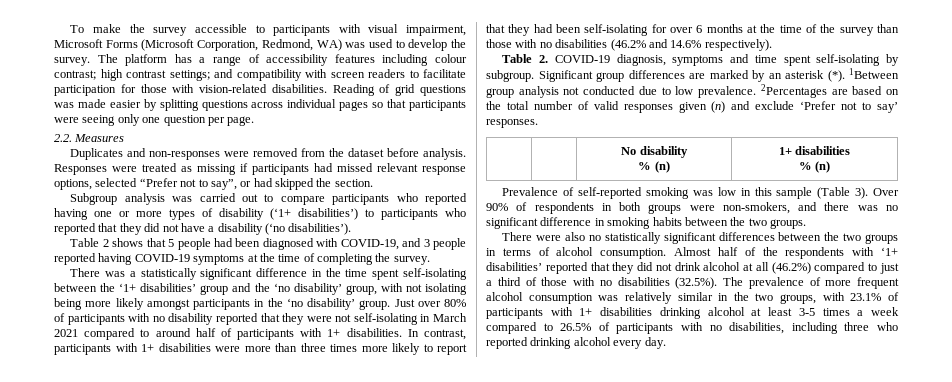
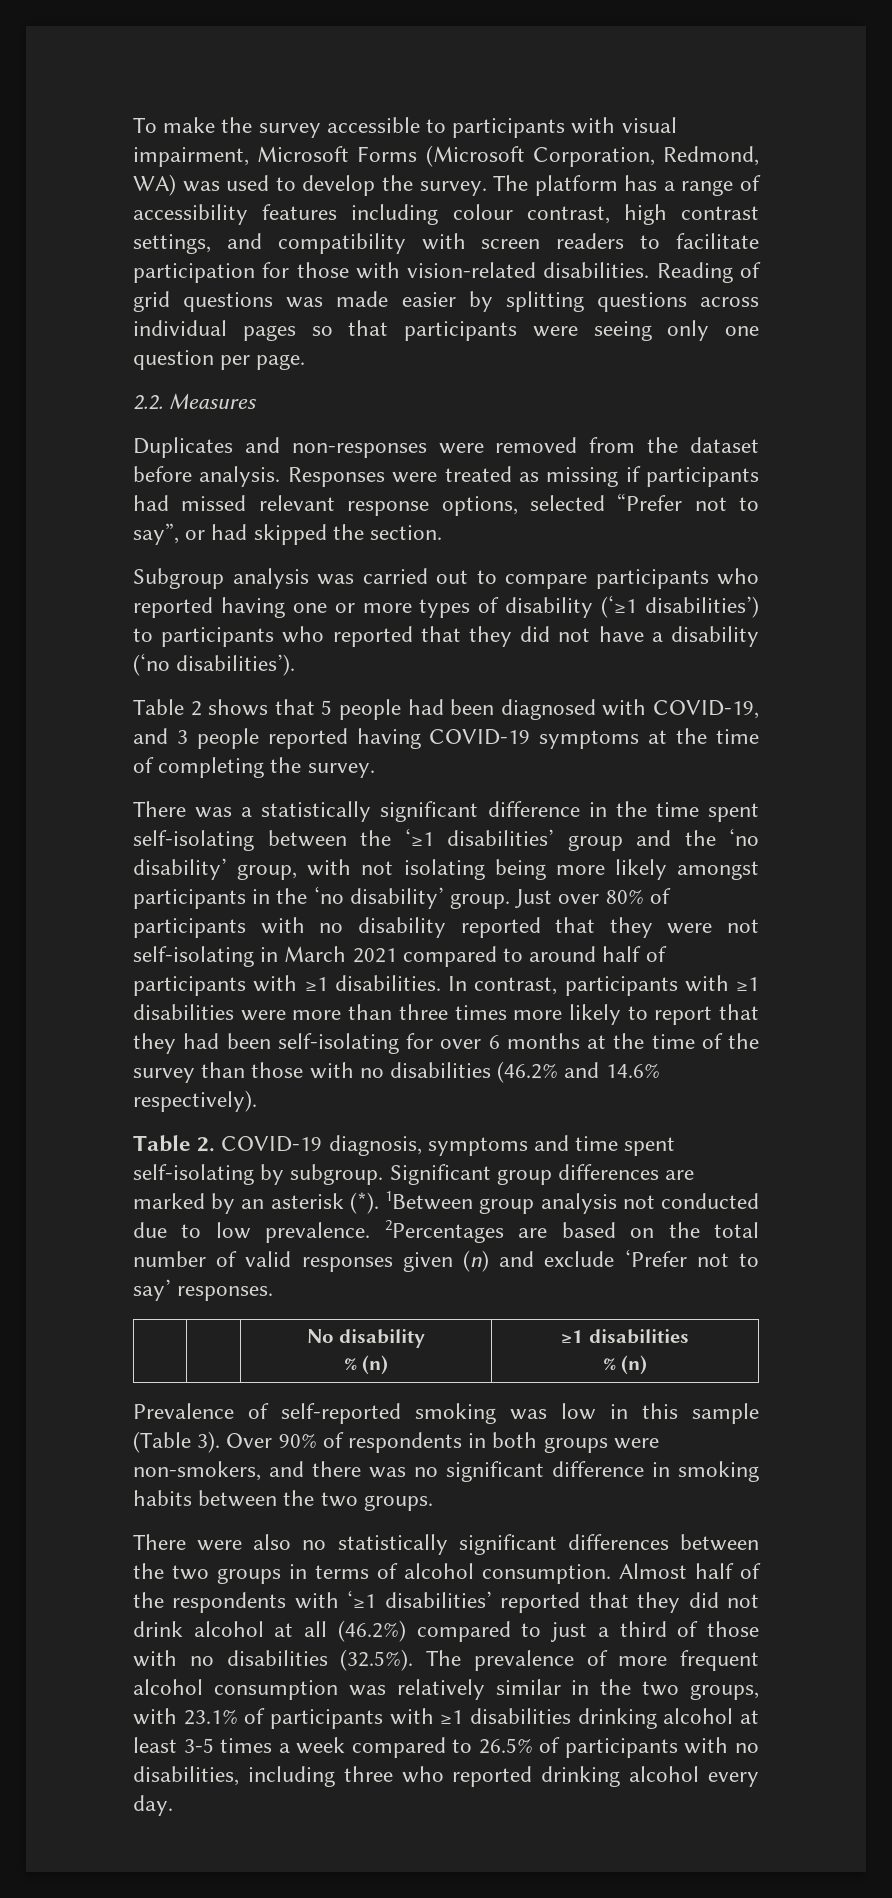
- The platform has a range of accessibility features including colour contrast; high contrast settings; and compatibility with screen readers to facilitate participation for those with vision-related disabilities.
+ The platform has a range of accessibility features including colour contrast, high contrast settings, and compatibility with screen readers to facilitate participation for those with vision-related disabilities.
- Subgroup analysis was carried out to compare participants who reported having one or more types of disability (‘1+ disabilities’) to participants who reported that they did not have a disability (‘no disabilities’).
+ Subgroup analysis was carried out to compare participants who reported having one or more types of disability (‘≥1 disabilities’) to participants who reported that they did not have a disability (‘no disabilities’).
- There was a statistically significant difference in the time spent self-isolating between the ‘1+ disabilities’ group and the ‘no disability’ group, with not isolating being more likely amongst participants in the ‘no disability’ group.
+ There was a statistically significant difference in the time spent self-isolating between the ‘≥1 disabilities’ group and the ‘no disability’ group, with not isolating being more likely amongst participants in the ‘no disability’ group.
- Just over 80% of participants with no disability reported that they were not self-isolating in March 2021 compared to around half of participants with 1+ disabilities.
+ Just over 80% of participants with no disability reported that they were not self-isolating in March 2021 compared to around half of participants with ≥1 disabilities.
- In contrast, participants with 1+ disabilities were more than three times more likely to report that they had been self-isolating for over 6 months at the time of the survey than those with no disabilities (46.2% and 14.6% respectively).
+ In contrast, participants with ≥1 disabilities were more than three times more likely to report that they had been self-isolating for over 6 months at the time of the survey than those with no disabilities (46.2% and 14.6% respectively).
  | | No disability
- % (n) | 1+ disabilities
+ % (n) | ≥1 disabilities
- Almost half of the respondents with ‘1+ disabilities’ reported that they did not drink alcohol at all (46.2%) compared to just a third of those with no disabilities (32.5%). The prevalence of more frequent alcohol consumption was relatively similar in the two groups, with 23.1% of participants with 1+ disabilities drinking alcohol at least 3-5 times a week compared to 26.5% of participants with no disabilities, including three who reported drinking alcohol every day.
+ Almost half of the respondents with ‘≥1 disabilities’ reported that they did not drink alcohol at all (46.2%) compared to just a third of those with no disabilities (32.5%). The prevalence of more frequent alcohol consumption was relatively similar in the two groups, with 23.1% of participants with ≥1 disabilities drinking alcohol at least 3-5 times a week compared to 26.5% of participants with no disabilities, including three who reported drinking alcohol every day.

